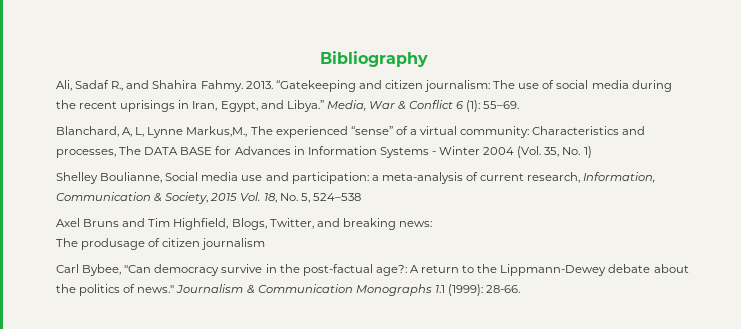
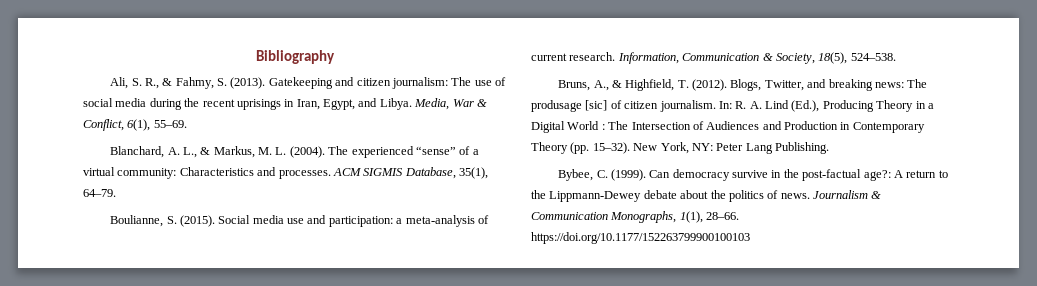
- Ali, Sadaf R., and Shahira Fahmy. 2013. “Gatekeeping and citizen journalism: The use of social media during the recent uprisings in Iran, Egypt, and Libya.”
+ Ali, S. R., & Fahmy, S. (2013). Gatekeeping and citizen journalism: The use of social media during the recent uprisings in Iran, Egypt, and Libya.
- Media, War & Conflict 6 (1): 55–69.
+ Media, War & Conflict, 6(1), 55–69.
- Blanchard, A, L, Lynne Markus,M., The experienced “sense” of a virtual community: Characteristics and processes, The DATA BASE for Advances in Information Systems - Winter 2004 (Vol. 35, No. 1)
- Shelley Boulianne, Social media use and participation: a meta-analysis of current research, Information, Communication & Society, 2015 Vol. 18, No. 5, 524–538
- Axel Bruns and Tim Highfield, Blogs, Twitter, and breaking news:
- The produsage of citizen journalism
- Carl Bybee, "Can democracy survive in the post-factual age?: A return to the Lippmann-Dewey debate about the politics of news."
+ Blanchard, A. L., & Markus, M. L. (2004). The experienced “sense” of a virtual community: Characteristics and processes. ACM SIGMIS Database, 35(1), 64–79.
+ Boulianne, S. (2015). Social media use and participation: a meta-analysis of current research. Information, Communication & Society, 18(5), 524–538.
+ Bruns, A., & Highfield, T. (2012). Blogs, Twitter, and breaking news: The produsage [sic] of citizen journalism. In: R. A. Lind (Ed.), Producing Theory in a Digital World : The Intersection of Audiences and Production in Contemporary Theory (pp. 15–32). New York, NY: Peter Lang Publishing.
+ Bybee, C. (1999). Can democracy survive in the post-factual age?: A return to the Lippmann-Dewey debate about the politics of news.
- Journalism & Communication Monographs 1.1 (1999): 28-66.
+ Journalism & Communication Monographs, 1(1), 28–66. https://doi.org/10.1177/152263799900100103

